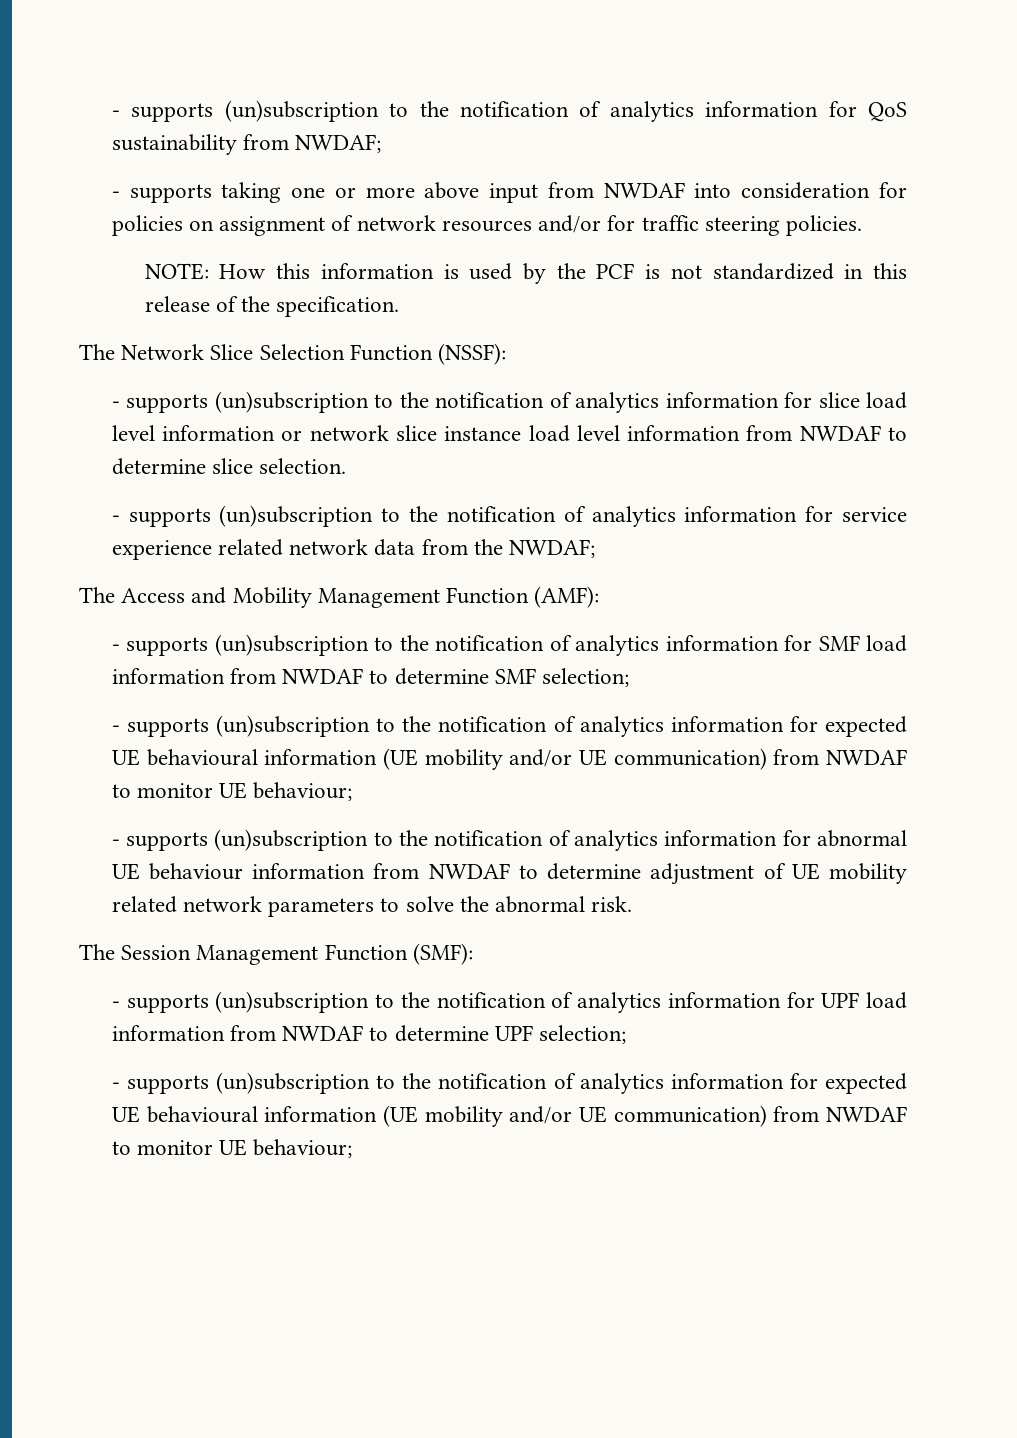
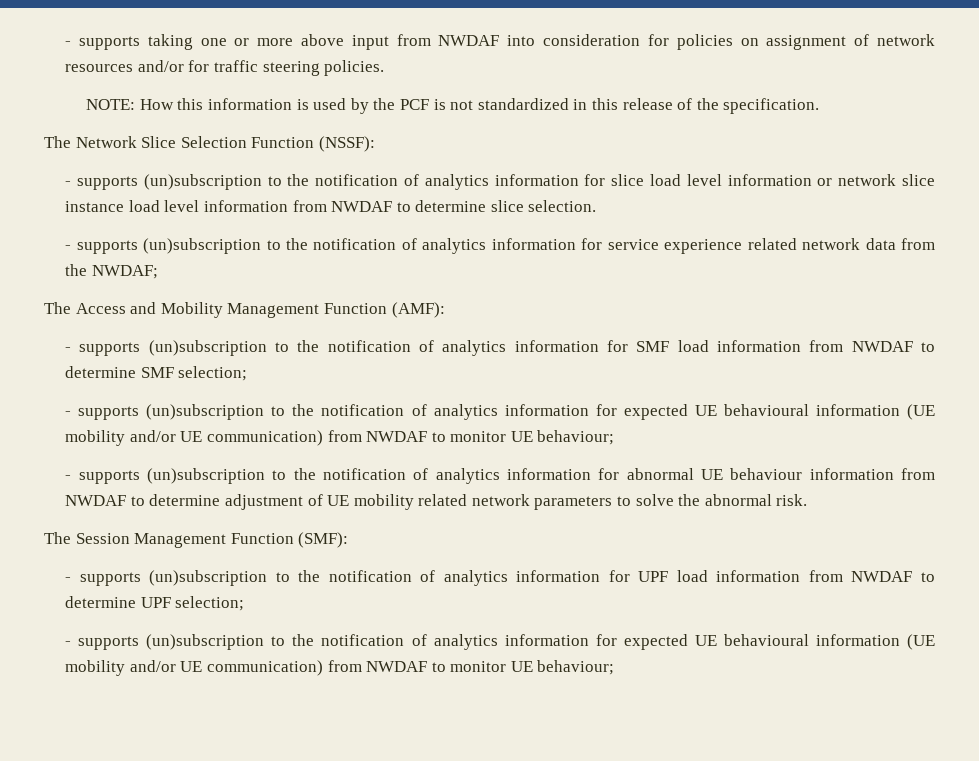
- - supports (un)subscription to the notification of analytics information for QoS sustainability from NWDAF;

